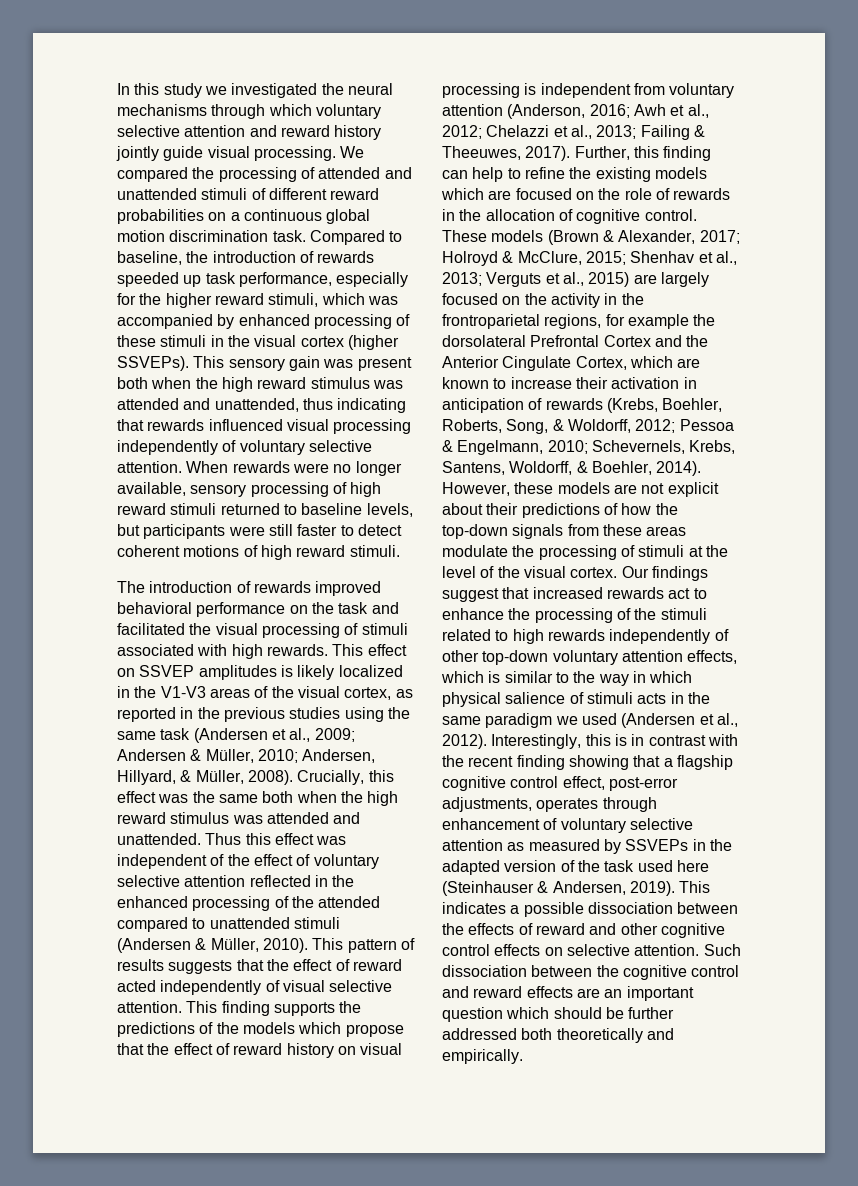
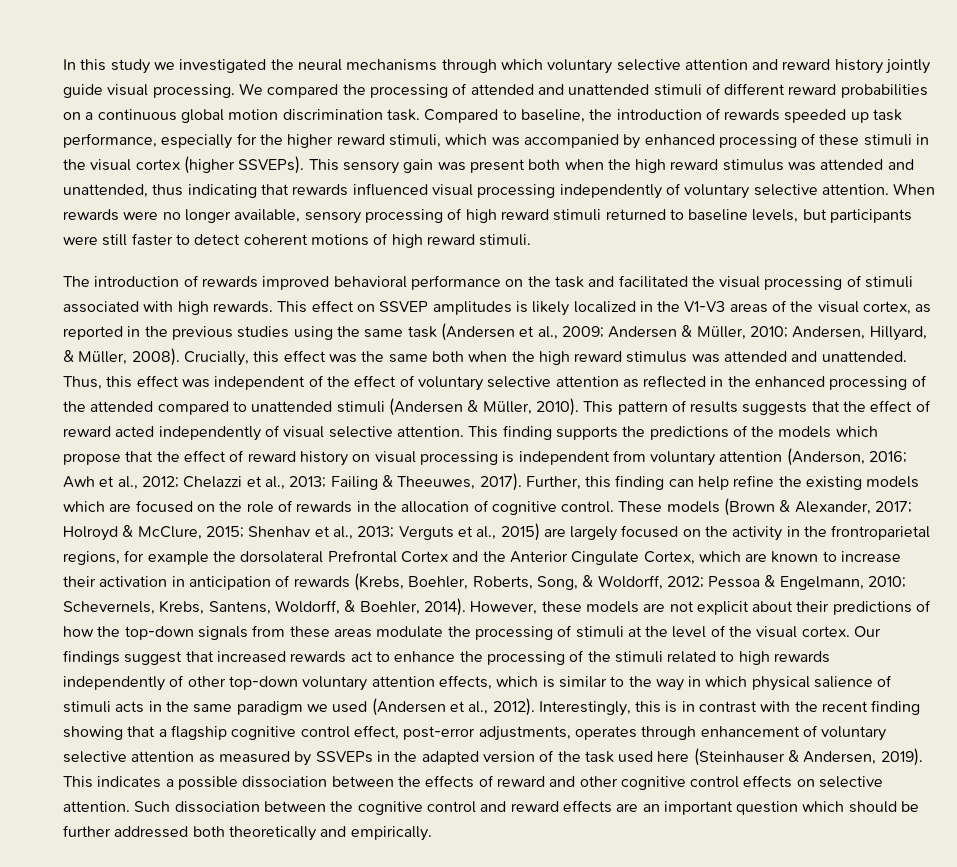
- Thus this effect was independent of the effect of voluntary selective attention reflected in the enhanced processing of the attended compared to unattended stimuli (Andersen & Müller, 2010).
+ Thus, this effect was independent of the effect of voluntary selective attention as reflected in the enhanced processing of the attended compared to unattended stimuli (Andersen & Müller, 2010).
- Further, this finding can help to refine the existing models which are focused on the role of rewards in the allocation of cognitive control.
+ Further, this finding can help refine the existing models which are focused on the role of rewards in the allocation of cognitive control.

